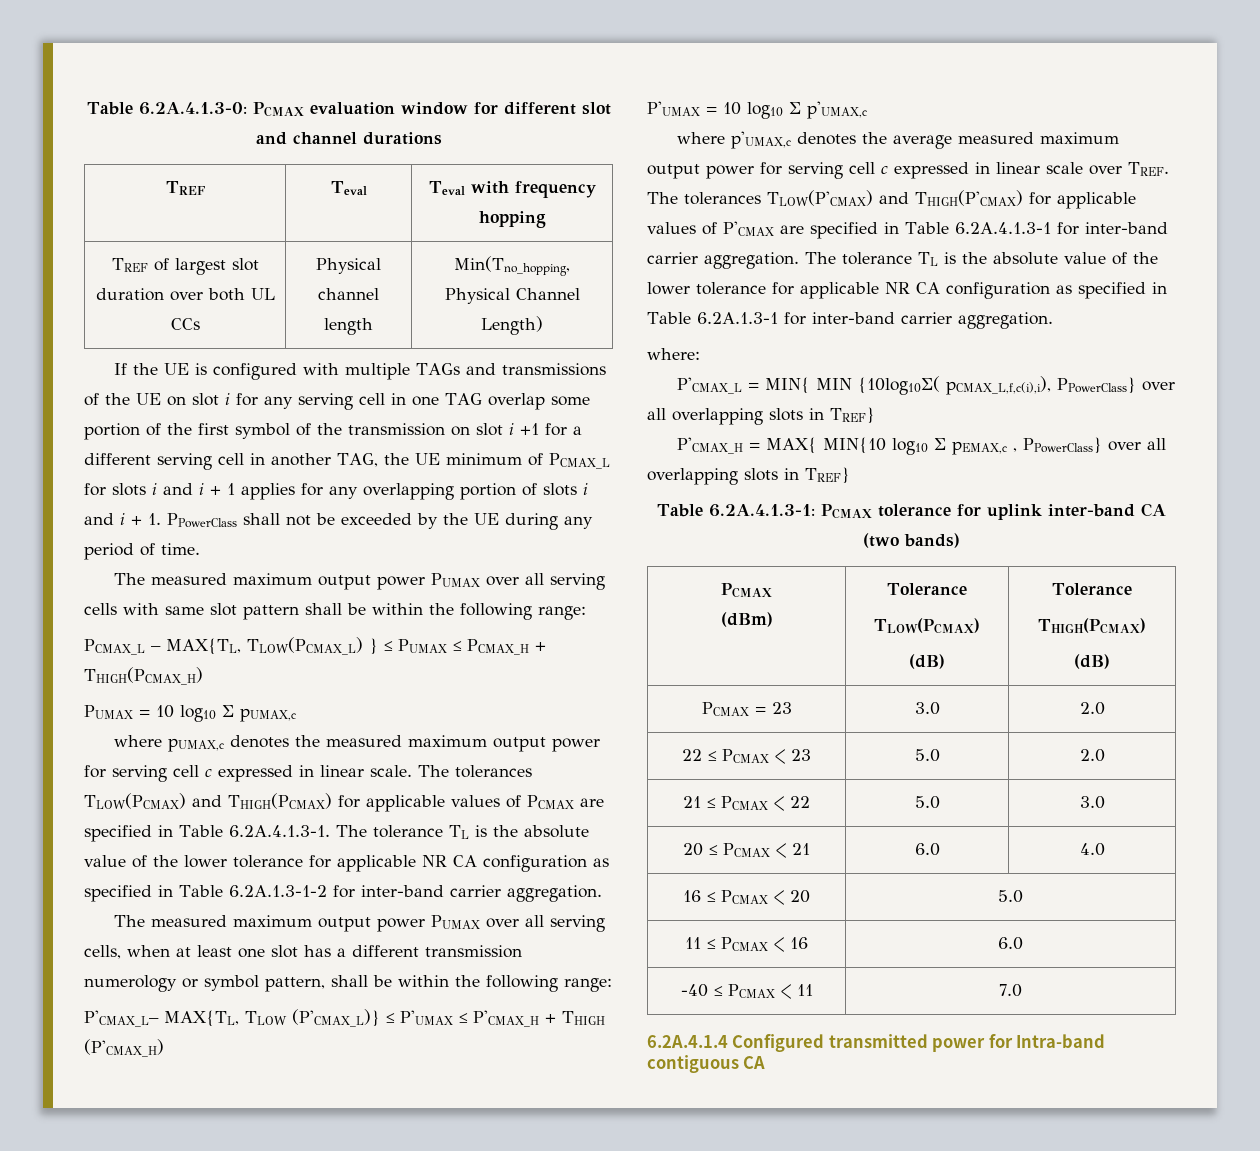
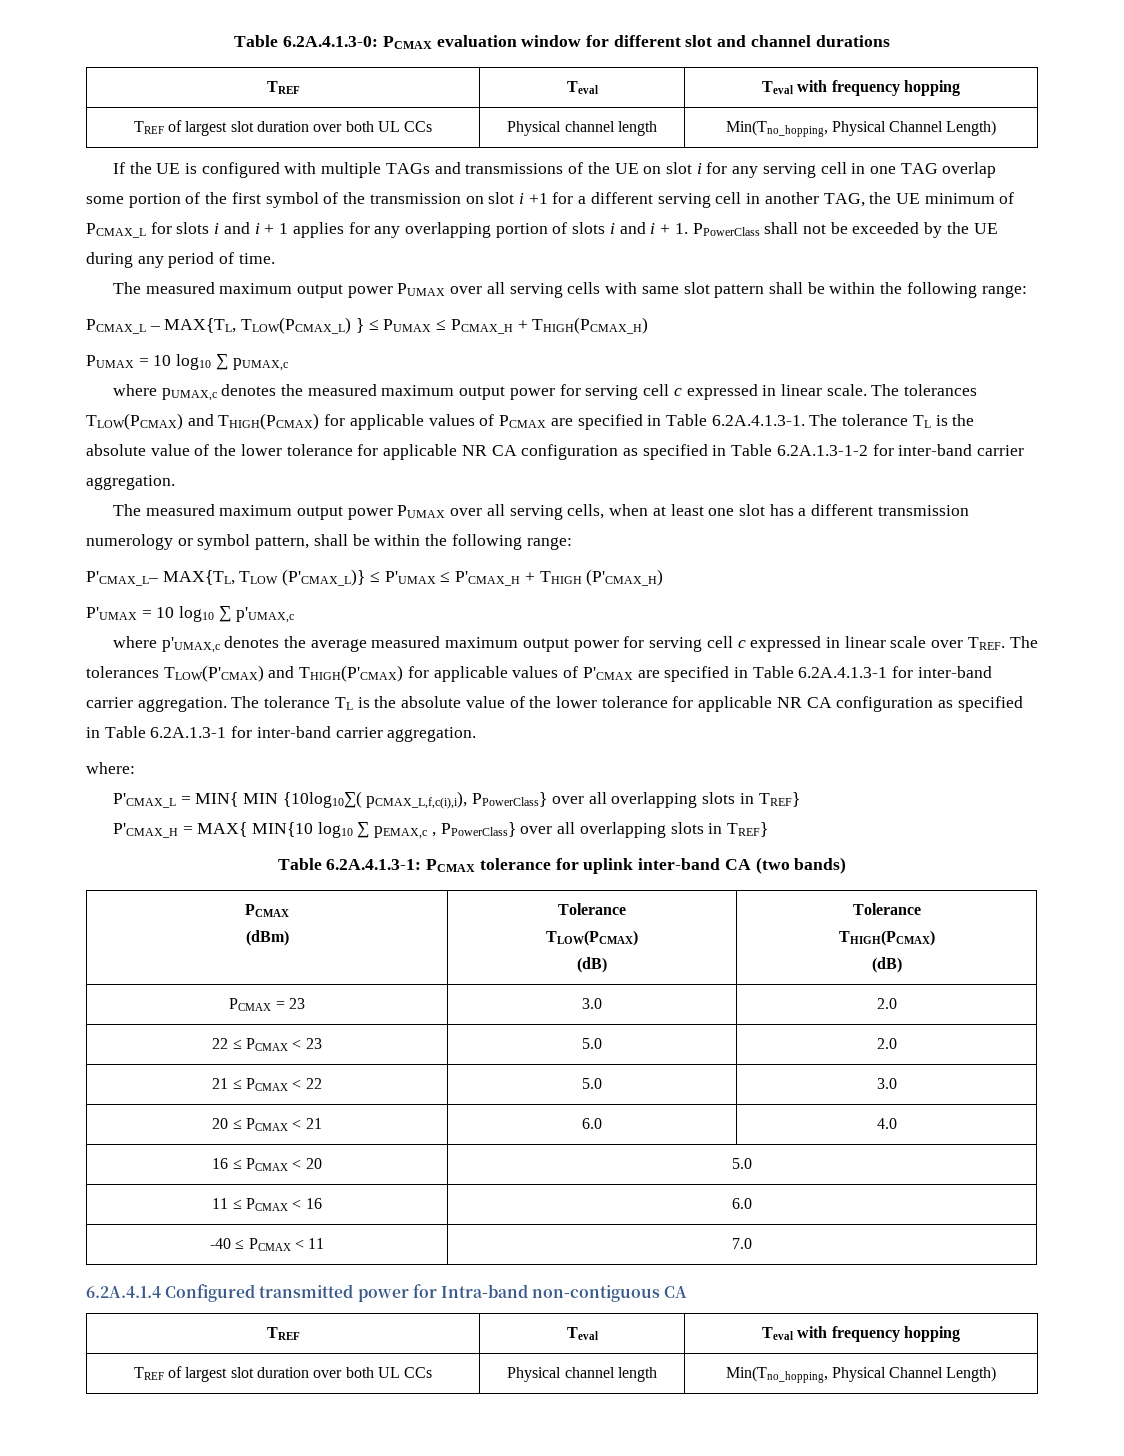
- 6.2A.4.1.4 Configured transmitted power for Intra-band contiguous CA
+ 6.2A.4.1.4 Configured transmitted power for Intra-band non-contiguous CA
+ TREF | Teval | Teval with frequency hopping
+ TREF of largest slot duration over both UL CCs | Physical channel length | Min(Tno_hopping, Physical Channel Length)

